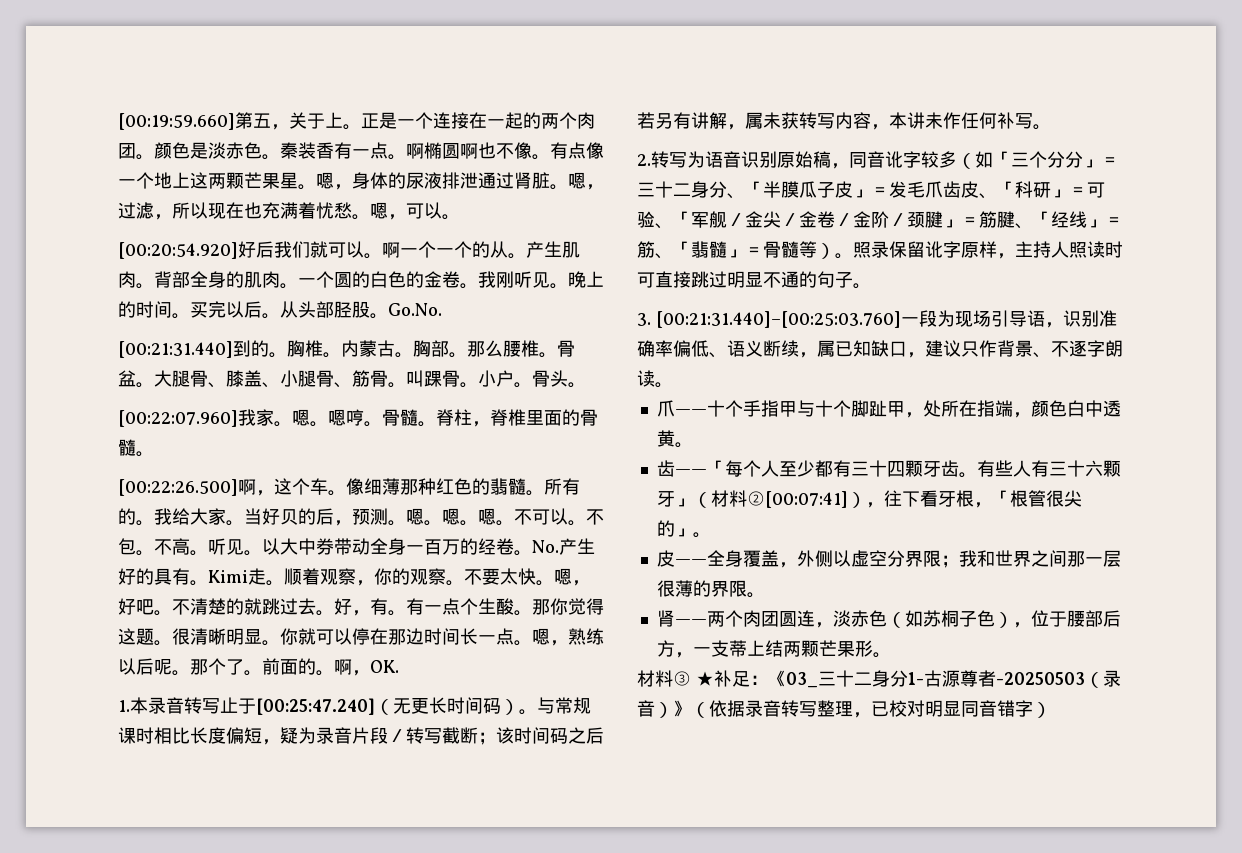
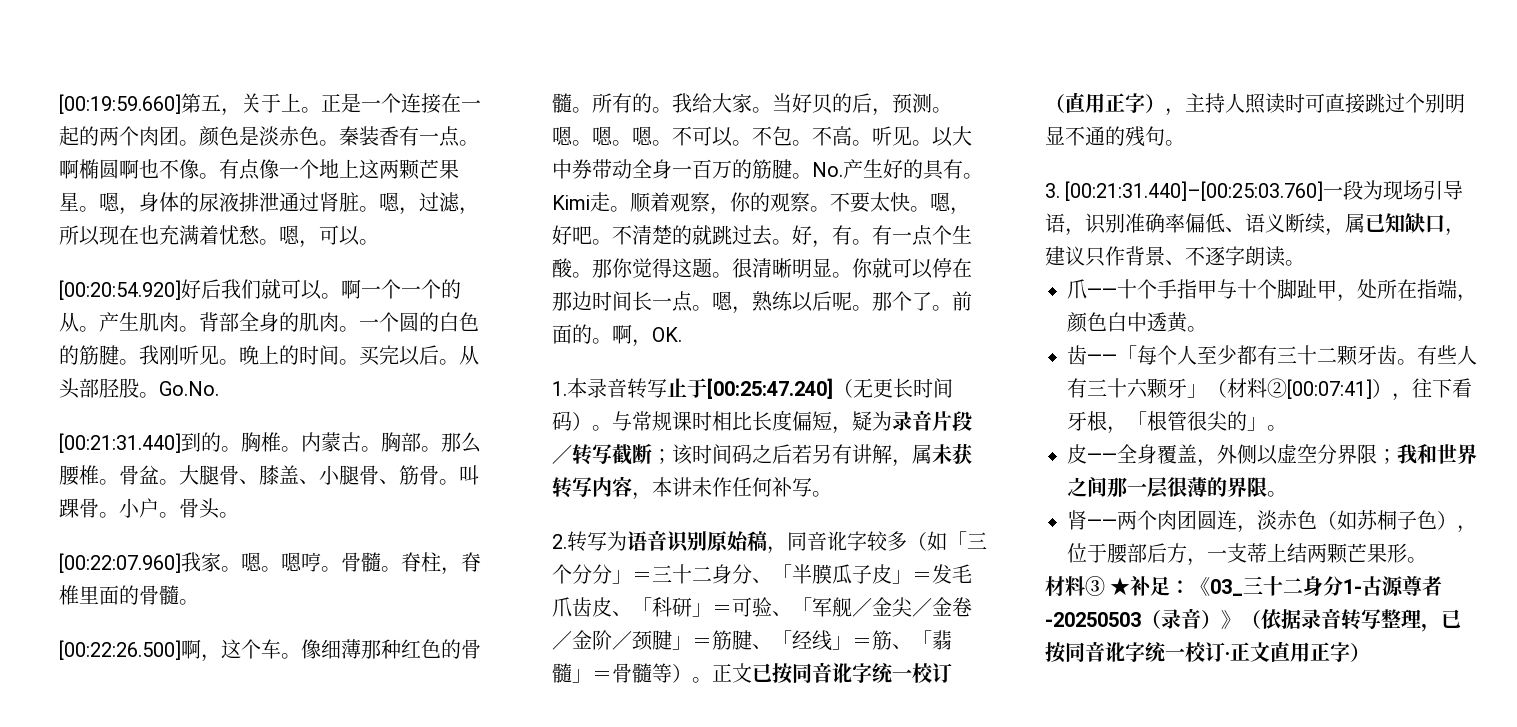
- 一个圆的白色的金卷。
+ 一个圆的白色的筋腱。
- 像细薄那种红色的翡髓。
+ 像细薄那种红色的骨髓。
- 以大中券带动全身一百万的经卷。
+ 以大中券带动全身一百万的筋腱。
- 照录保留讹字原样，主持人照读时可直接跳过明显不通的句子。
+ 正文已按同音讹字统一校订（直用正字），主持人照读时可直接跳过个别明显不通的残句。
- 齿——「每个人至少都有三十四颗牙齿。
+ 齿——「每个人至少都有三十二颗牙齿。
- 材料③ ★补足：《03_三十二身分1-古源尊者-20250503（录音）》（依据录音转写整理，已校对明显同音错字）
+ 材料③ ★补足：《03_三十二身分1-古源尊者-20250503（录音）》（依据录音转写整理，已按同音讹字统一校订·正文直用正字）

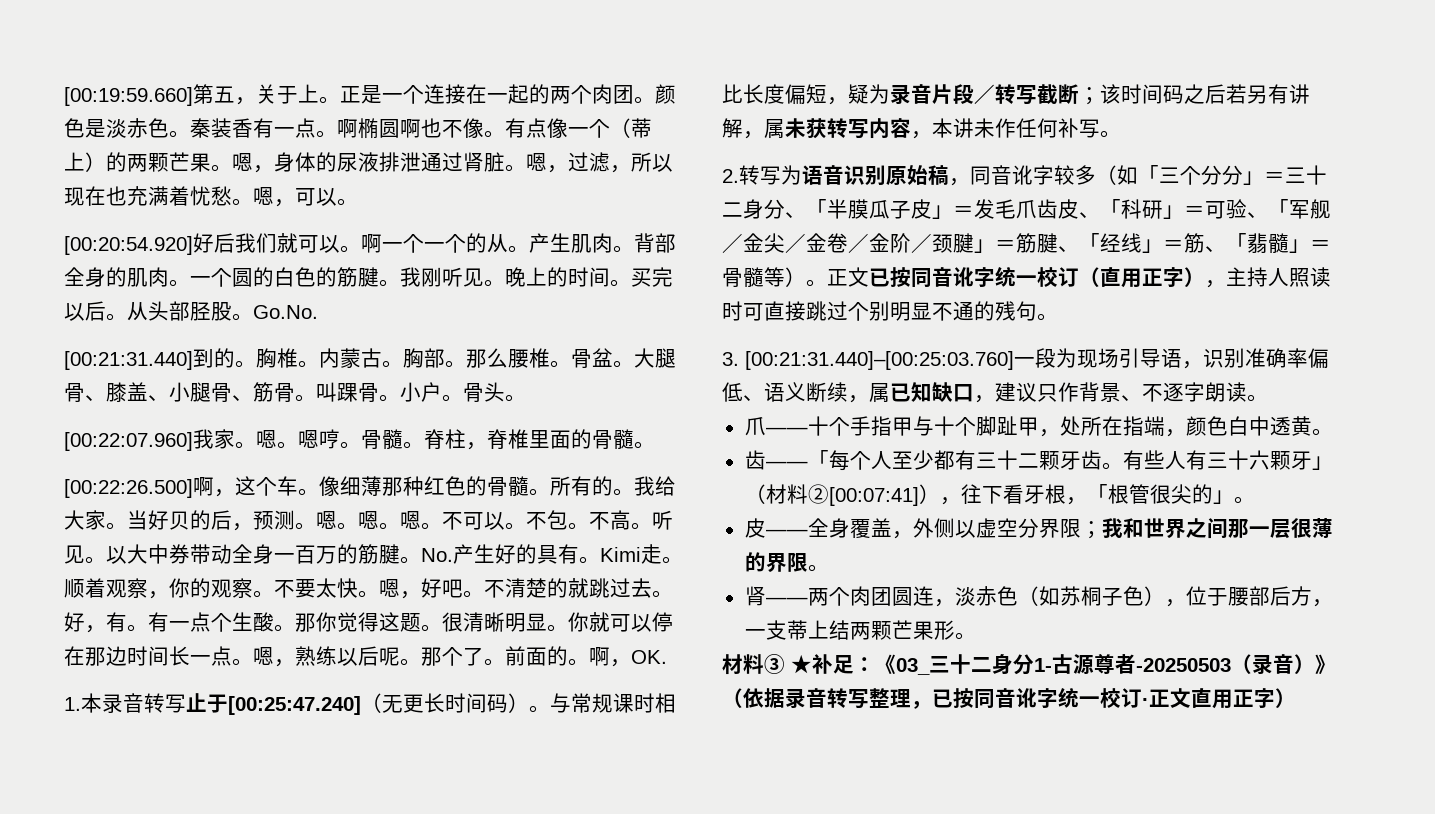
- 有点像一个地上这两颗芒果星。
+ 有点像一个（蒂上）的两颗芒果。

